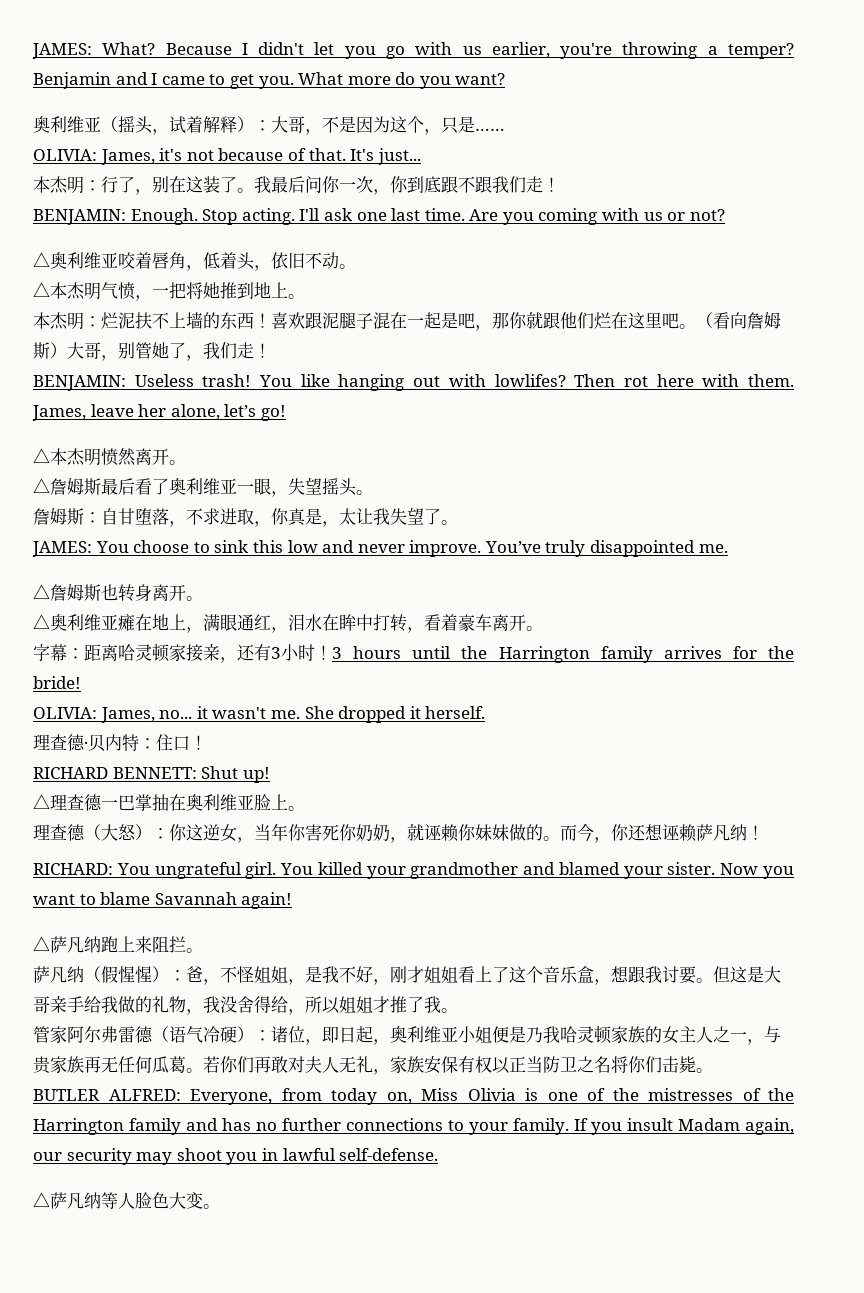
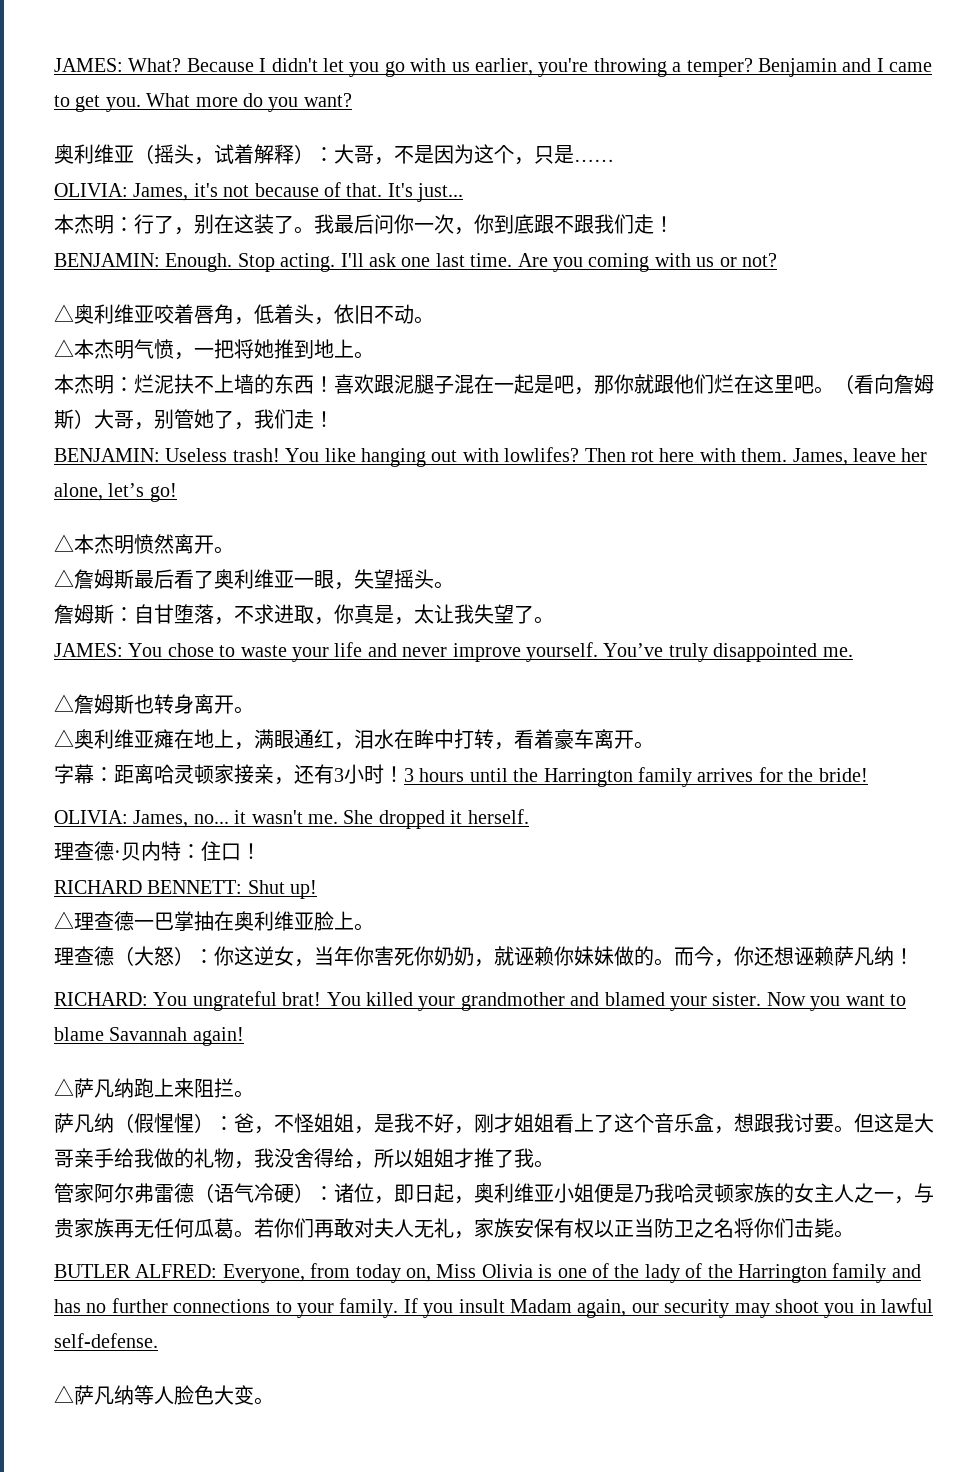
- JAMES: You choose to sink this low and never improve.
+ JAMES: You chose to waste your life and never improve yourself.
- RICHARD: You ungrateful girl.
+ RICHARD: You ungrateful brat!
- BUTLER ALFRED: Everyone, from today on, Miss Olivia is one of the mistresses of the Harrington family and has no further connections to your family.
+ BUTLER ALFRED: Everyone, from today on, Miss Olivia is one of the lady of the Harrington family and has no further connections to your family.

